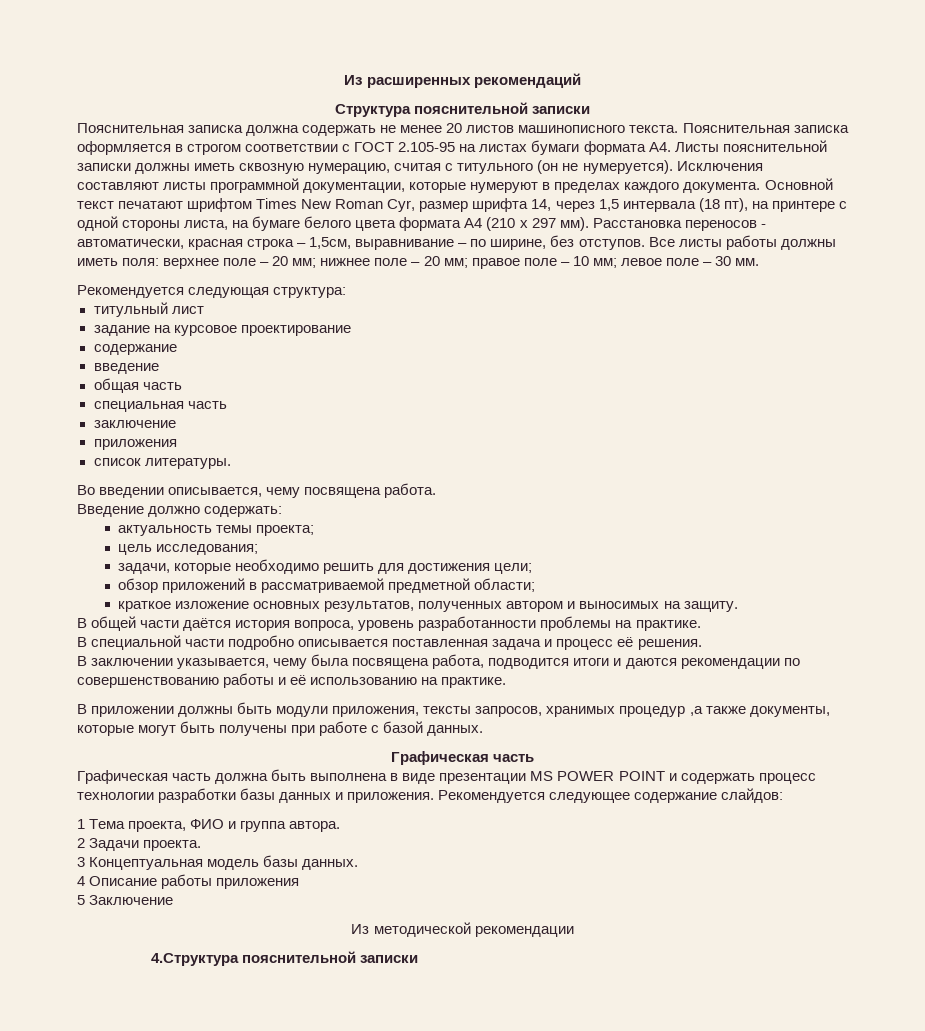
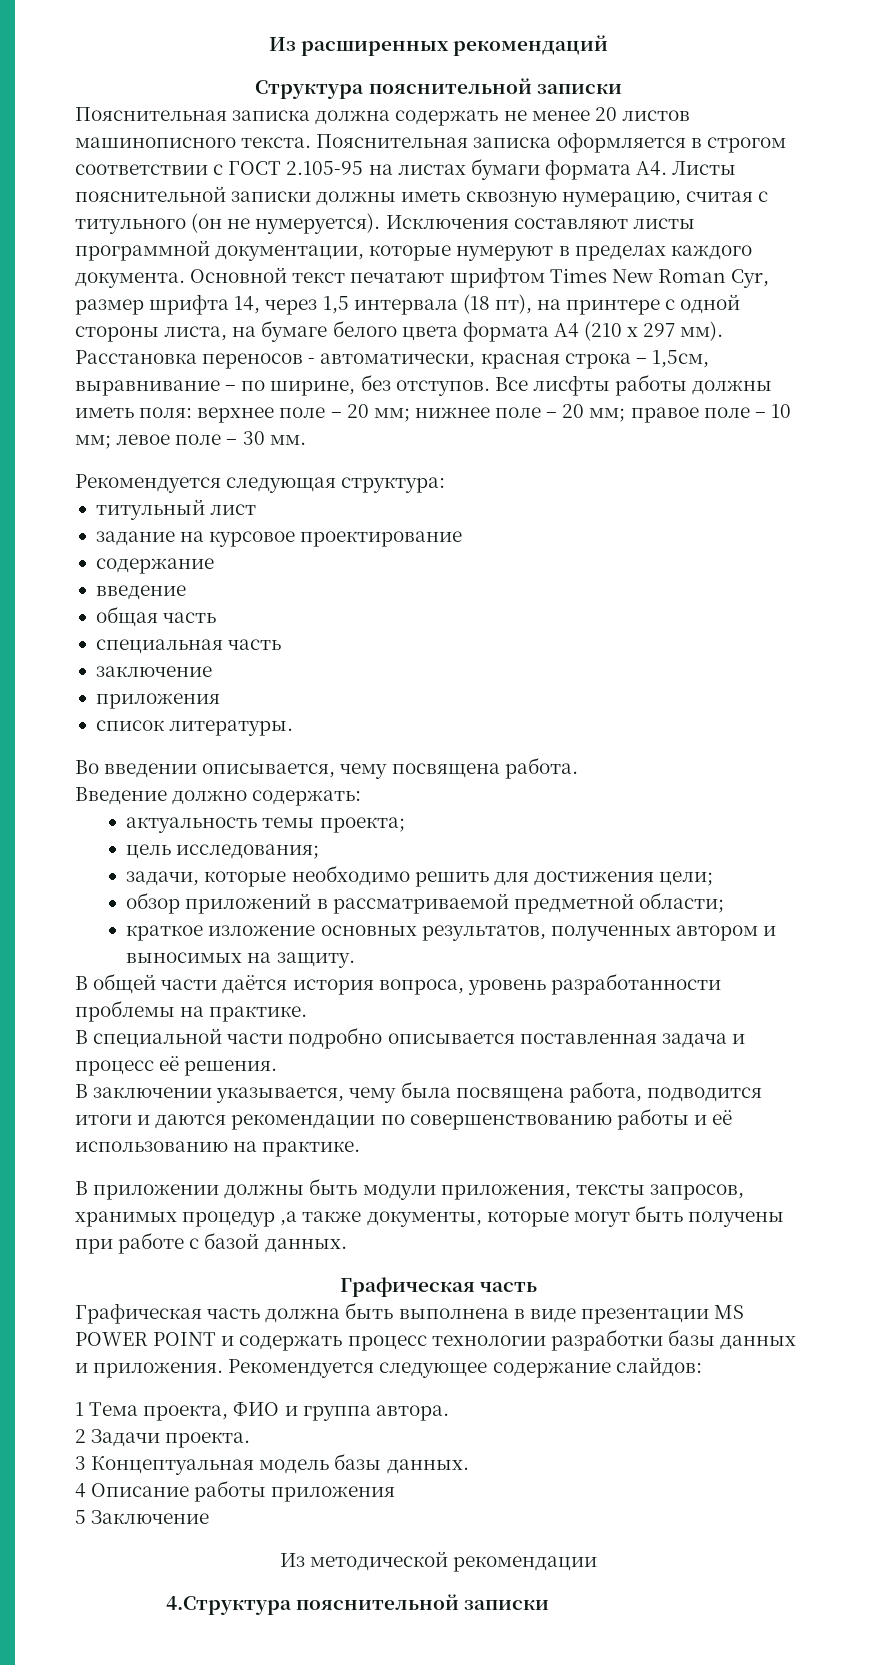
- Все листы работы должны иметь поля: верхнее поле – 20 мм; нижнее поле – 20 мм; правое поле – 10 мм; левое поле – 30 мм.
+ Все лисфты работы должны иметь поля: верхнее поле – 20 мм; нижнее поле – 20 мм; правое поле – 10 мм; левое поле – 30 мм.

